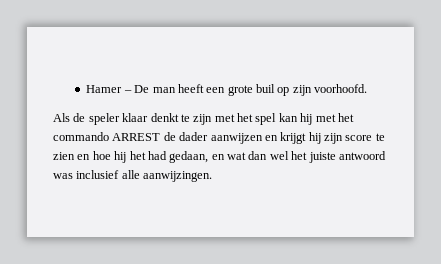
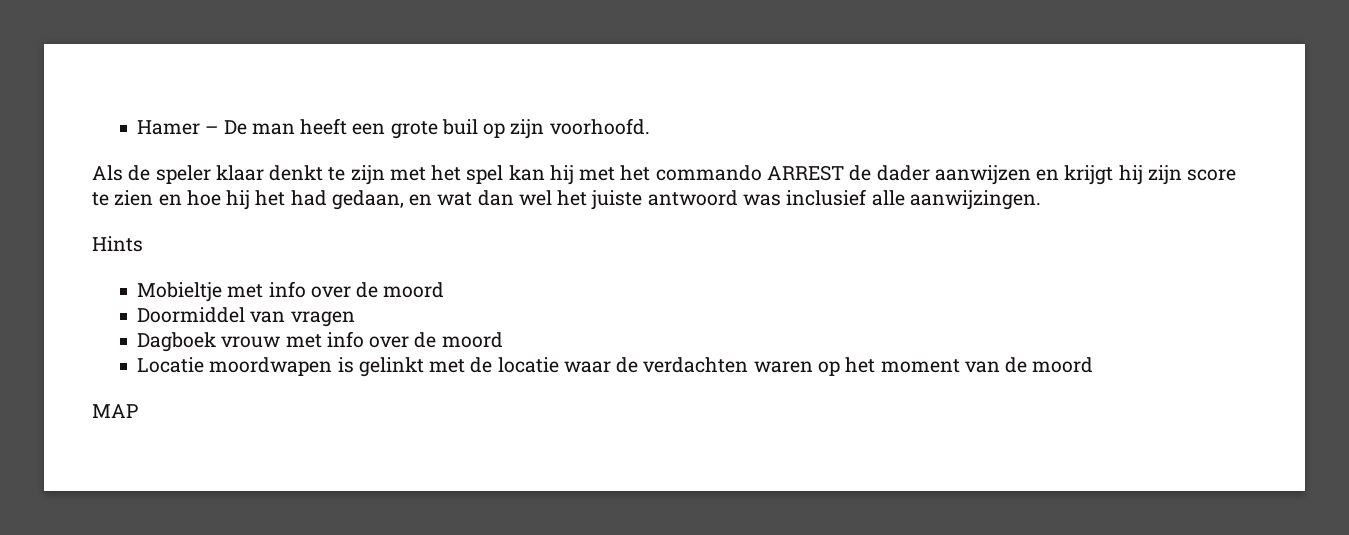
+ Hints
+ Mobieltje met info over de moord
+ Doormiddel van vragen
+ Dagboek vrouw met info over de moord
+ Locatie moordwapen is gelinkt met de locatie waar de verdachten waren op het moment van de moord
+ MAP

